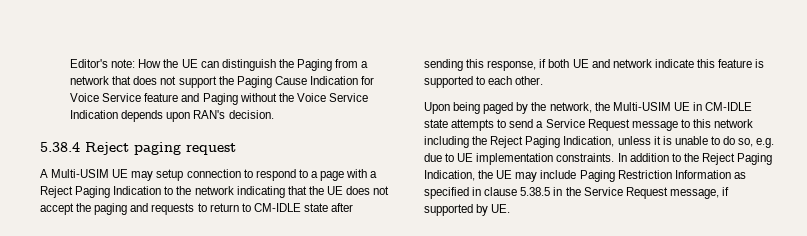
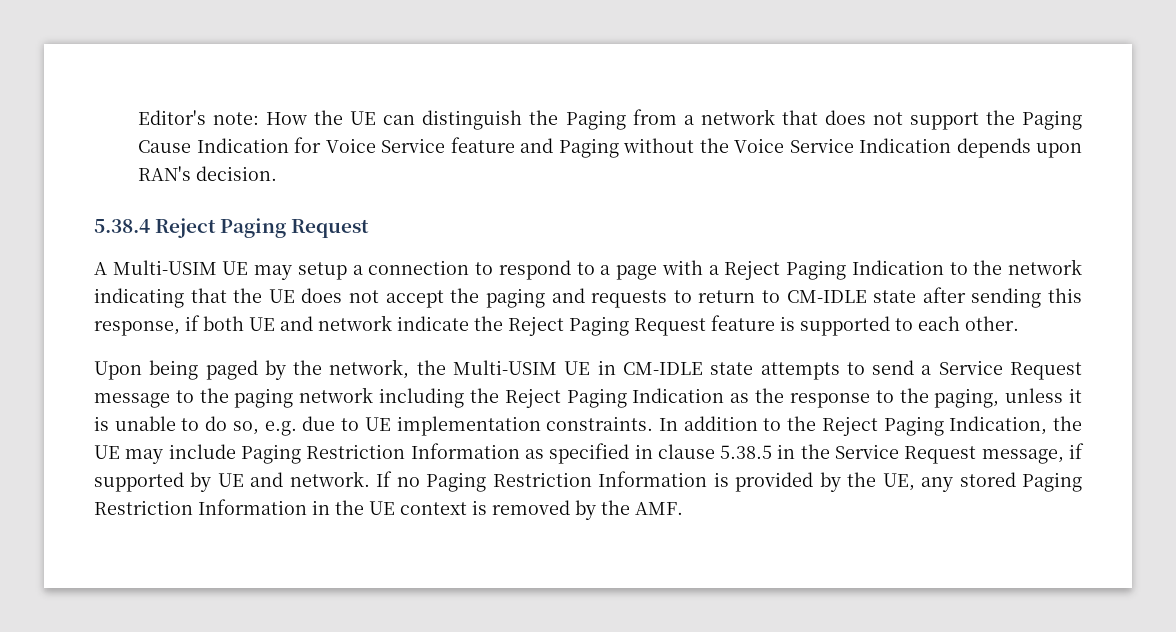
- 5.38.4 Reject paging request
+ 5.38.4 Reject Paging Request
- A Multi-USIM UE may setup connection to respond to a page with a Reject Paging Indication to the network indicating that the UE does not accept the paging and requests to return to CM-IDLE state after sending this response, if both UE and network indicate this feature is supported to each other.
+ A Multi-USIM UE may setup a connection to respond to a page with a Reject Paging Indication to the network indicating that the UE does not accept the paging and requests to return to CM-IDLE state after sending this response, if both UE and network indicate the Reject Paging Request feature is supported to each other.
- Upon being paged by the network, the Multi-USIM UE in CM-IDLE state attempts to send a Service Request message to this network including the Reject Paging Indication, unless it is unable to do so, e.g. due to UE implementation constraints.
+ Upon being paged by the network, the Multi-USIM UE in CM-IDLE state attempts to send a Service Request message to the paging network including the Reject Paging Indication as the response to the paging, unless it is unable to do so, e.g. due to UE implementation constraints.
- In addition to the Reject Paging Indication, the UE may include Paging Restriction Information as specified in clause 5.38.5 in the Service Request message, if supported by UE.
+ In addition to the Reject Paging Indication, the UE may include Paging Restriction Information as specified in clause 5.38.5 in the Service Request message, if supported by UE and network. If no Paging Restriction Information is provided by the UE, any stored Paging Restriction Information in the UE context is removed by the AMF.

